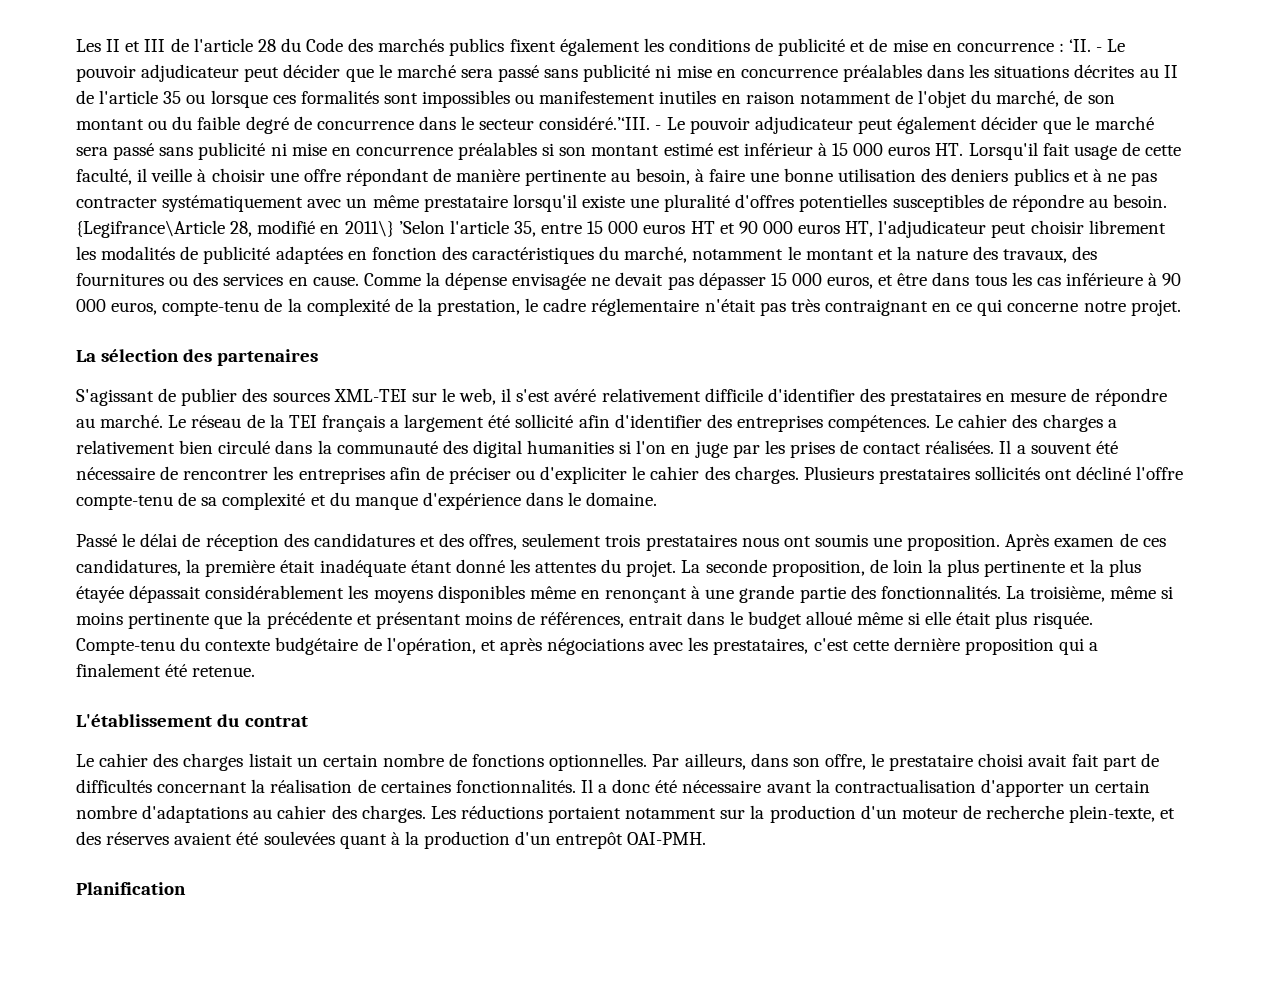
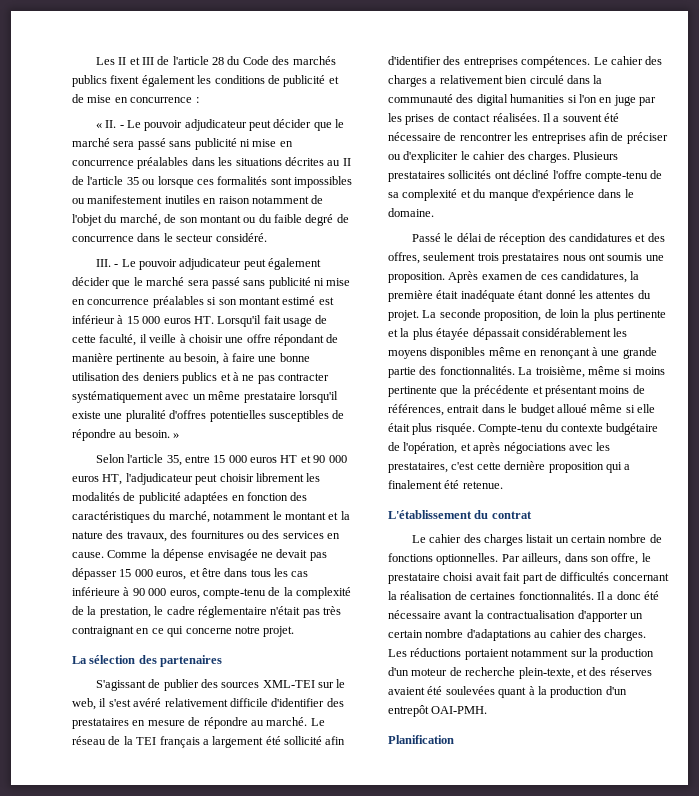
- Les II et III de l'article 28 du Code des marchés publics fixent également les conditions de publicité et de mise en concurrence : ‘II. - Le pouvoir adjudicateur peut décider que le marché sera passé sans publicité ni mise en concurrence préalables dans les situations décrites au II de l'article 35 ou lorsque ces formalités sont impossibles ou manifestement inutiles en raison notamment de l'objet du marché, de son montant ou du faible degré de concurrence dans le secteur considéré.’‘III. - Le pouvoir adjudicateur peut également décider que le marché sera passé sans publicité ni mise en concurrence préalables si son montant estimé est inférieur à 15 000 euros HT. Lorsqu'il fait usage de cette faculté, il veille à choisir une offre répondant de manière pertinente au besoin, à faire une bonne utilisation des deniers publics et à ne pas contracter systématiquement avec un même prestataire lorsqu'il existe une pluralité d'offres potentielles susceptibles de répondre au besoin. {Legifrance\Article 28, modifié en 2011\} ’Selon l'article 35, entre 15 000 euros HT et 90 000 euros HT, l'adjudicateur peut choisir librement les modalités de publicité adaptées en fonction des caractéristiques du marché, notamment le montant et la nature des travaux, des fournitures ou des services en cause.
+ Les II et III de l'article 28 du Code des marchés publics fixent également les conditions de publicité et de mise en concurrence :
+ « II. - Le pouvoir adjudicateur peut décider que le marché sera passé sans publicité ni mise en concurrence préalables dans les situations décrites au II de l'article 35 ou lorsque ces formalités sont impossibles ou manifestement inutiles en raison notamment de l'objet du marché, de son montant ou du faible degré de concurrence dans le secteur considéré.
+ III. - Le pouvoir adjudicateur peut également décider que le marché sera passé sans publicité ni mise en concurrence préalables si son montant estimé est inférieur à 15 000 euros HT. Lorsqu'il fait usage de cette faculté, il veille à choisir une offre répondant de manière pertinente au besoin, à faire une bonne utilisation des deniers publics et à ne pas contracter systématiquement avec un même prestataire lorsqu'il existe une pluralité d'offres potentielles susceptibles de répondre au besoin. »
+ Selon l'article 35, entre 15 000 euros HT et 90 000 euros HT, l'adjudicateur peut choisir librement les modalités de publicité adaptées en fonction des caractéristiques du marché, notamment le montant et la nature des travaux, des fournitures ou des services en cause.

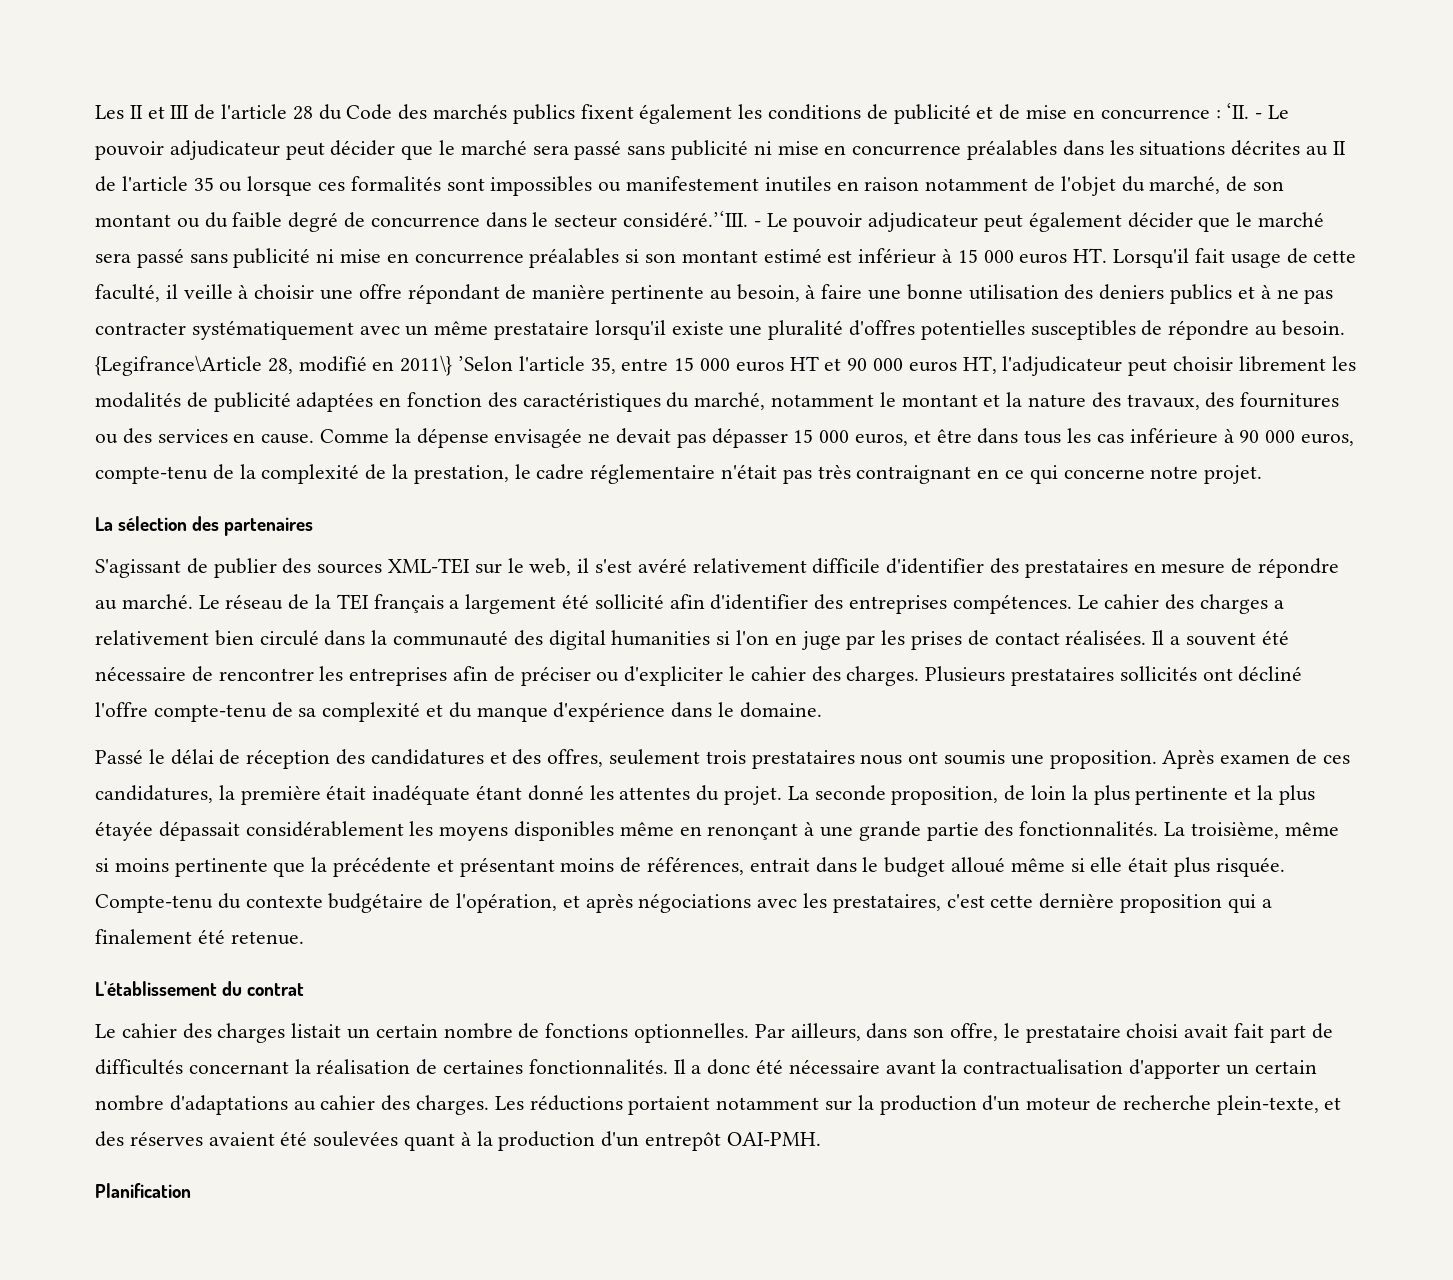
- Les II et III de l'article 28 du Code des marchés publics fixent également les conditions de publicité et de mise en concurrence :
- « II. - Le pouvoir adjudicateur peut décider que le marché sera passé sans publicité ni mise en concurrence préalables dans les situations décrites au II de l'article 35 ou lorsque ces formalités sont impossibles ou manifestement inutiles en raison notamment de l'objet du marché, de son montant ou du faible degré de concurrence dans le secteur considéré.
- III. - Le pouvoir adjudicateur peut également décider que le marché sera passé sans publicité ni mise en concurrence préalables si son montant estimé est inférieur à 15 000 euros HT. Lorsqu'il fait usage de cette faculté, il veille à choisir une offre répondant de manière pertinente au besoin, à faire une bonne utilisation des deniers publics et à ne pas contracter systématiquement avec un même prestataire lorsqu'il existe une pluralité d'offres potentielles susceptibles de répondre au besoin. »
- Selon l'article 35, entre 15 000 euros HT et 90 000 euros HT, l'adjudicateur peut choisir librement les modalités de publicité adaptées en fonction des caractéristiques du marché, notamment le montant et la nature des travaux, des fournitures ou des services en cause.
+ Les II et III de l'article 28 du Code des marchés publics fixent également les conditions de publicité et de mise en concurrence : ‘II. - Le pouvoir adjudicateur peut décider que le marché sera passé sans publicité ni mise en concurrence préalables dans les situations décrites au II de l'article 35 ou lorsque ces formalités sont impossibles ou manifestement inutiles en raison notamment de l'objet du marché, de son montant ou du faible degré de concurrence dans le secteur considéré.’‘III. - Le pouvoir adjudicateur peut également décider que le marché sera passé sans publicité ni mise en concurrence préalables si son montant estimé est inférieur à 15 000 euros HT. Lorsqu'il fait usage de cette faculté, il veille à choisir une offre répondant de manière pertinente au besoin, à faire une bonne utilisation des deniers publics et à ne pas contracter systématiquement avec un même prestataire lorsqu'il existe une pluralité d'offres potentielles susceptibles de répondre au besoin. {Legifrance\Article 28, modifié en 2011\} ’Selon l'article 35, entre 15 000 euros HT et 90 000 euros HT, l'adjudicateur peut choisir librement les modalités de publicité adaptées en fonction des caractéristiques du marché, notamment le montant et la nature des travaux, des fournitures ou des services en cause.

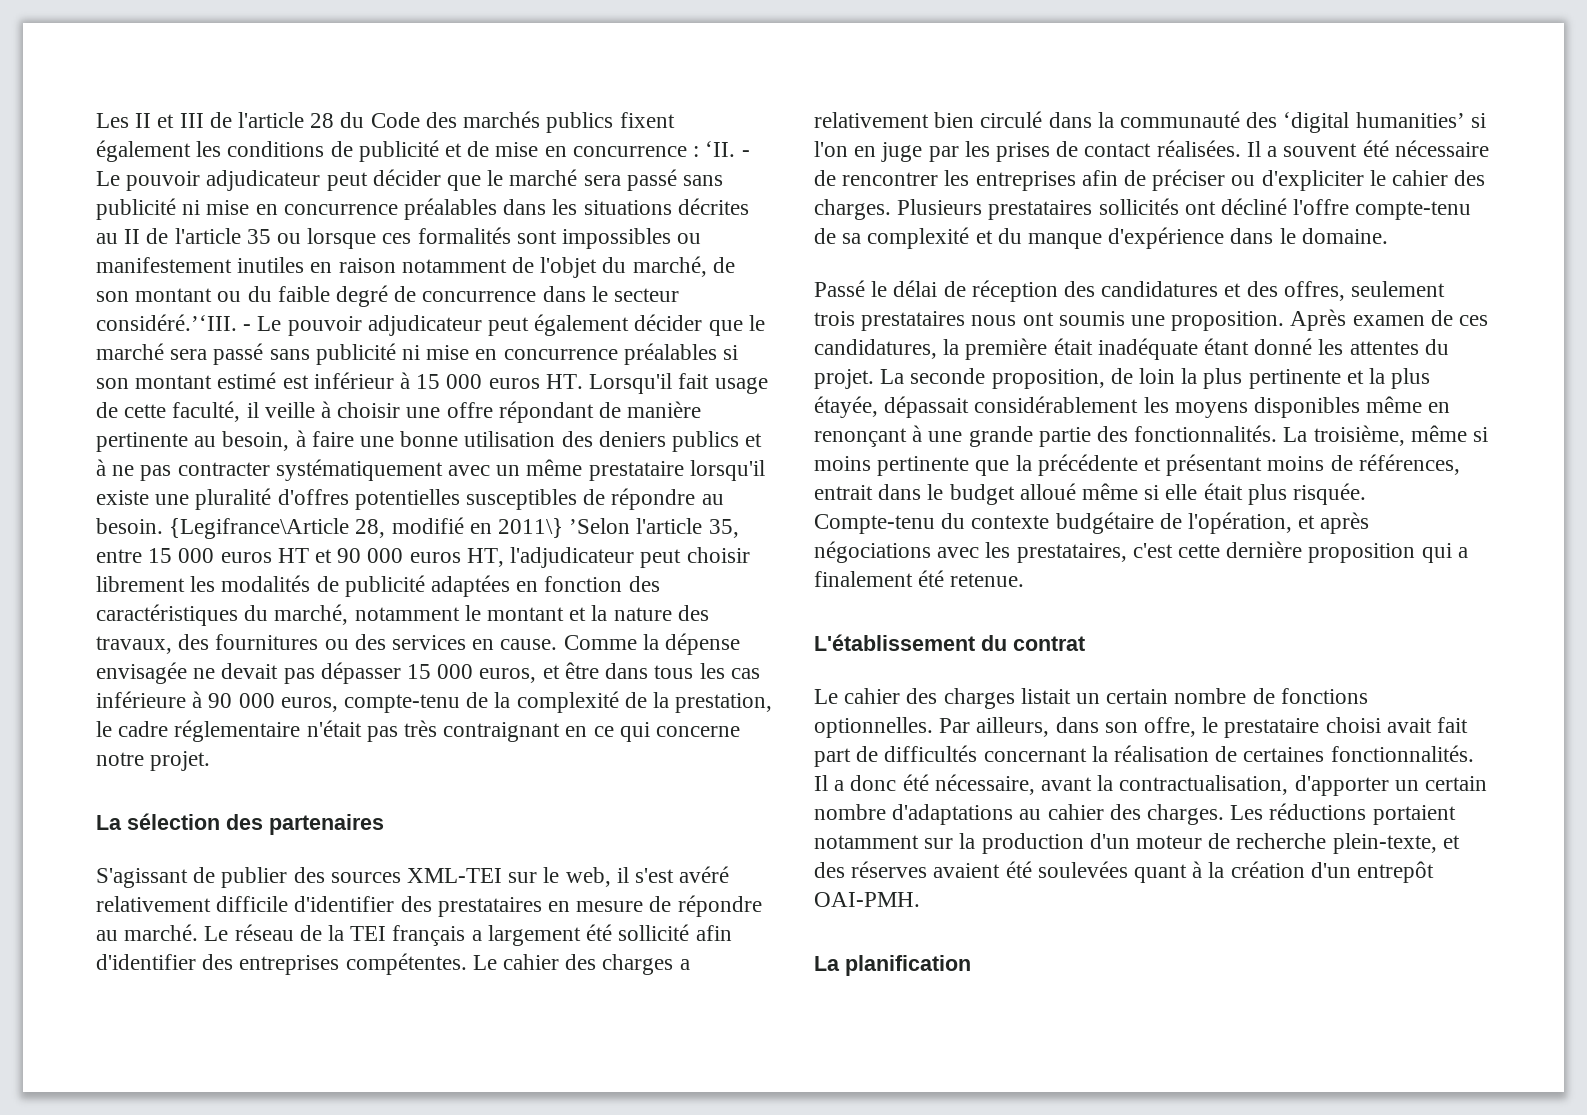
- Le réseau de la TEI français a largement été sollicité afin d'identifier des entreprises compétences.
+ Le réseau de la TEI français a largement été sollicité afin d'identifier des entreprises compétentes.
- Le cahier des charges a relativement bien circulé dans la communauté des digital humanities si l'on en juge par les prises de contact réalisées.
+ Le cahier des charges a relativement bien circulé dans la communauté des ‘digital humanities’ si l'on en juge par les prises de contact réalisées.
- La seconde proposition, de loin la plus pertinente et la plus étayée dépassait considérablement les moyens disponibles même en renonçant à une grande partie des fonctionnalités.
+ La seconde proposition, de loin la plus pertinente et la plus étayée, dépassait considérablement les moyens disponibles même en renonçant à une grande partie des fonctionnalités.
- Il a donc été nécessaire avant la contractualisation d'apporter un certain nombre d'adaptations au cahier des charges.
+ Il a donc été nécessaire, avant la contractualisation, d'apporter un certain nombre d'adaptations au cahier des charges.
- Les réductions portaient notamment sur la production d'un moteur de recherche plein-texte, et des réserves avaient été soulevées quant à la production d'un entrepôt OAI-PMH.
+ Les réductions portaient notamment sur la production d'un moteur de recherche plein-texte, et des réserves avaient été soulevées quant à la création d'un entrepôt OAI-PMH.
- Planification
+ La planification

